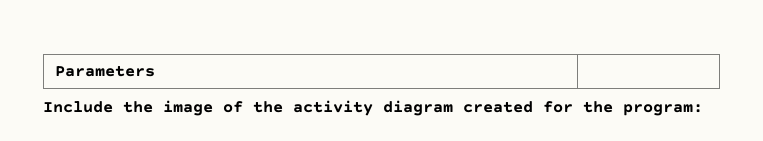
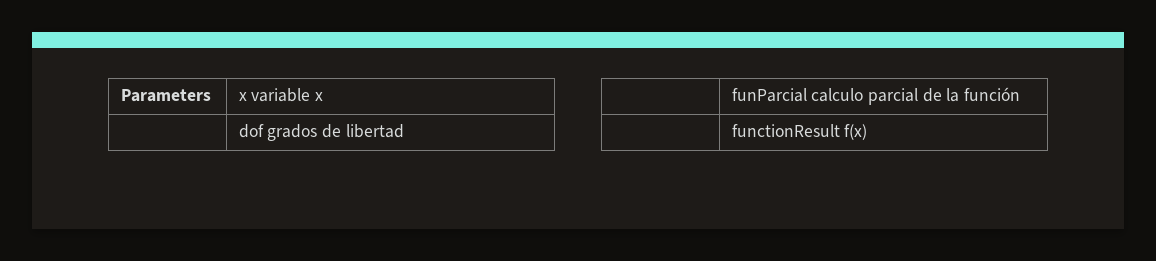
- Parameters |
- Include the image of the activity diagram created for the program:
+ Parameters | x variable x
+ | dof grados de libertad
+ | funParcial calculo parcial de la función
+ | functionResult f(x)

